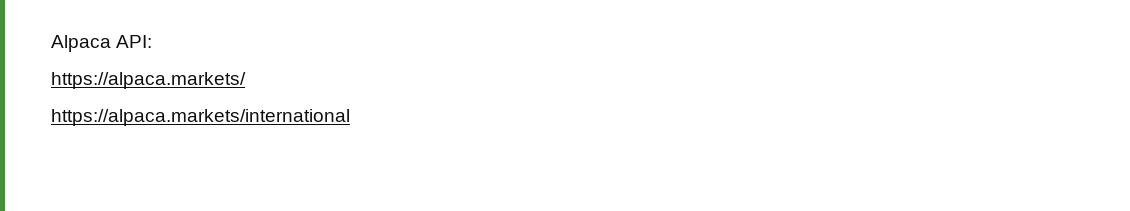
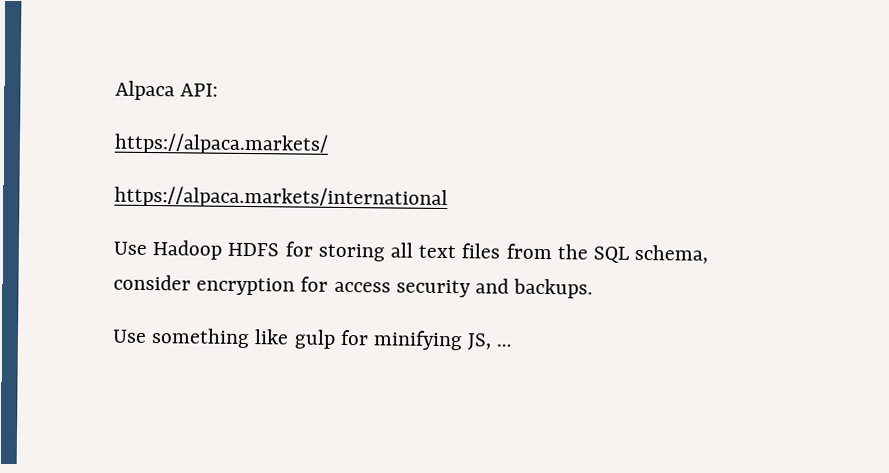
+ Use Hadoop HDFS for storing all text files from the SQL schema, consider encryption for access security and backups.
+ Use something like gulp for minifying JS, …

